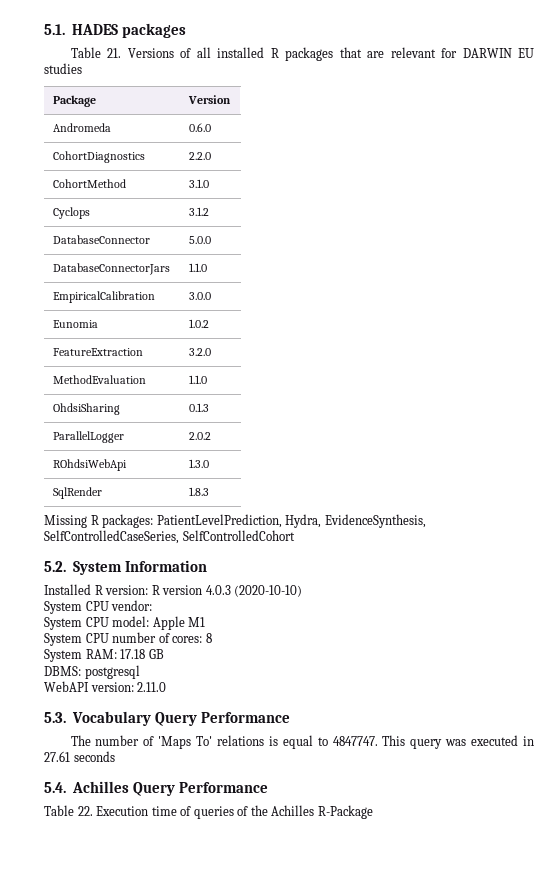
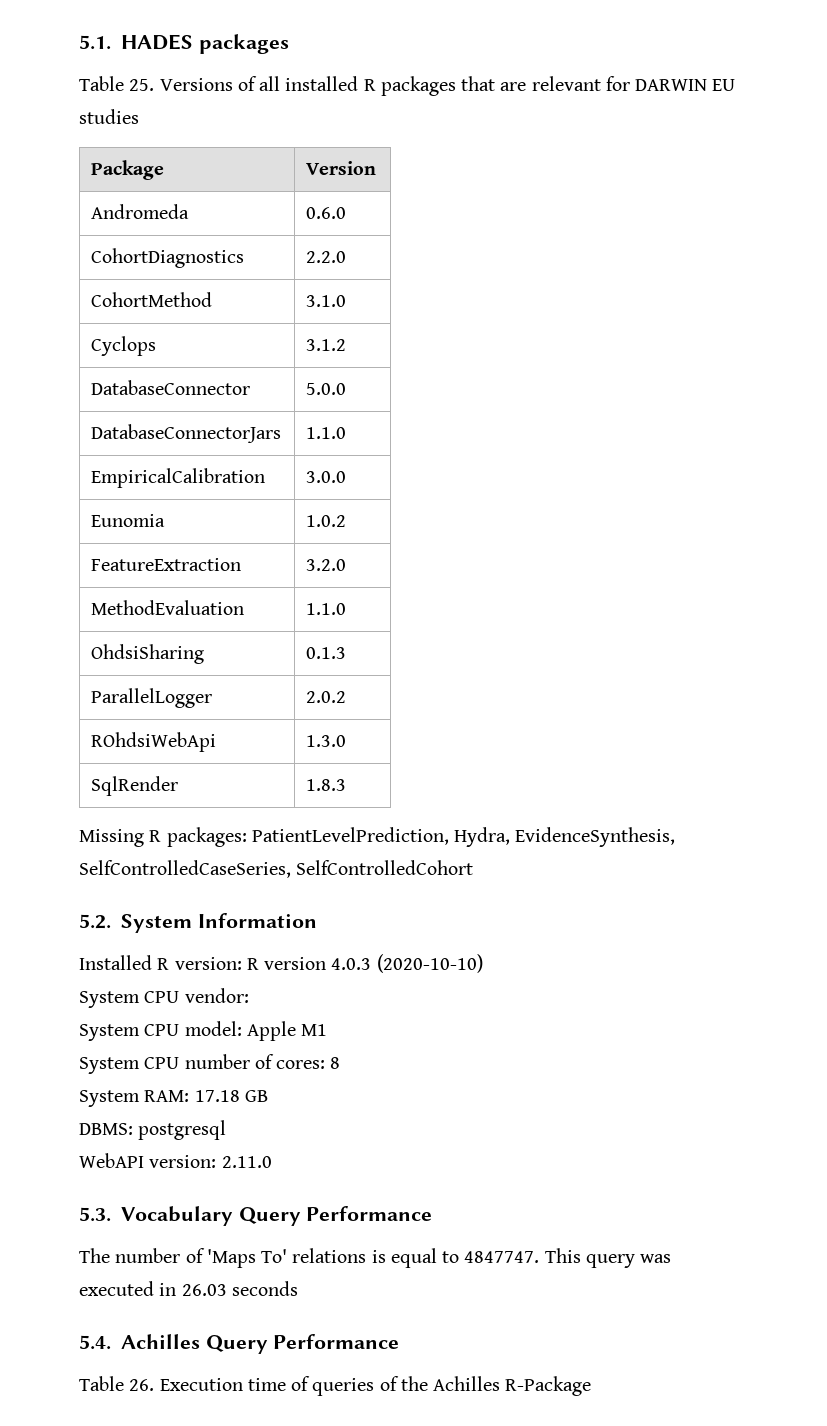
- Table 21. Versions of all installed R packages that are relevant for DARWIN EU studies
+ Table 25. Versions of all installed R packages that are relevant for DARWIN EU studies
- This query was executed in 27.61 seconds
+ This query was executed in 26.03 seconds
- Table 22. Execution time of queries of the Achilles R-Package
+ Table 26. Execution time of queries of the Achilles R-Package

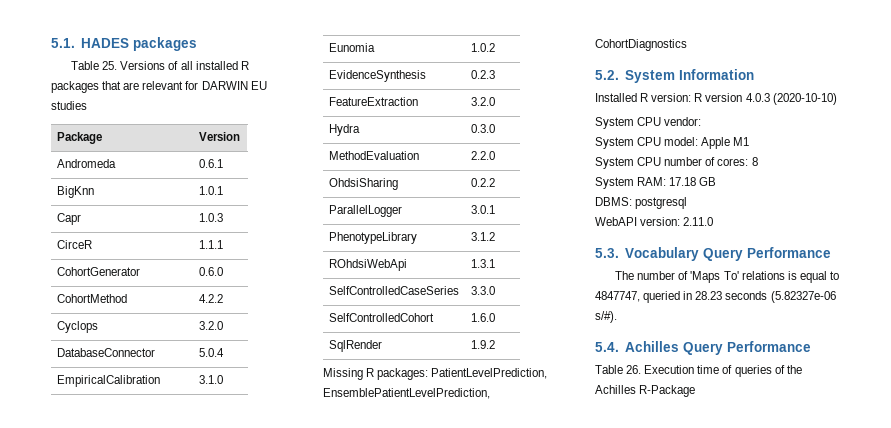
- Andromeda | 0.6.0
+ Andromeda | 0.6.1
+ BigKnn | 1.0.1
+ Capr | 1.0.3
+ CirceR | 1.1.1
+ CohortGenerator | 0.6.0
- CohortDiagnostics | 2.2.0
- CohortMethod | 3.1.0
+ CohortMethod | 4.2.2
- Cyclops | 3.1.2
+ Cyclops | 3.2.0
- DatabaseConnector | 5.0.0
- DatabaseConnectorJars | 1.1.0
+ DatabaseConnector | 5.0.4
- EmpiricalCalibration | 3.0.0
+ EmpiricalCalibration | 3.1.0
+ EvidenceSynthesis | 0.2.3
+ Hydra | 0.3.0
- MethodEvaluation | 1.1.0
+ MethodEvaluation | 2.2.0
- OhdsiSharing | 0.1.3
+ OhdsiSharing | 0.2.2
- ParallelLogger | 2.0.2
- ROhdsiWebApi | 1.3.0
+ ParallelLogger | 3.0.1
+ PhenotypeLibrary | 3.1.2
+ ROhdsiWebApi | 1.3.1
+ SelfControlledCaseSeries | 3.3.0
+ SelfControlledCohort | 1.6.0
- SqlRender | 1.8.3
+ SqlRender | 1.9.2
- Missing R packages: PatientLevelPrediction, Hydra, EvidenceSynthesis, SelfControlledCaseSeries, SelfControlledCohort
+ Missing R packages: PatientLevelPrediction, EnsemblePatientLevelPrediction, CohortDiagnostics
- The number of 'Maps To' relations is equal to 4847747. This query was executed in 26.03 seconds
+ The number of 'Maps To' relations is equal to 4847747, queried in 28.23 seconds (5.82327e-06 s/#).

